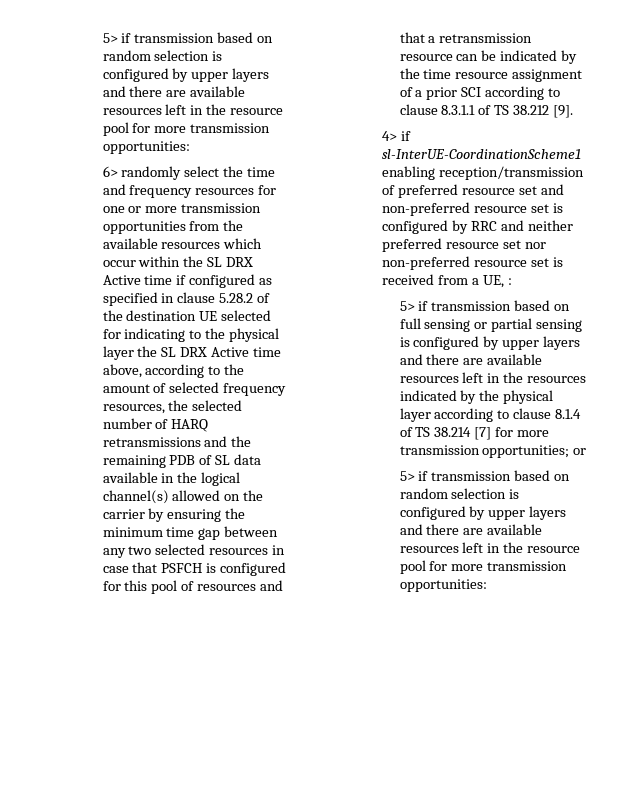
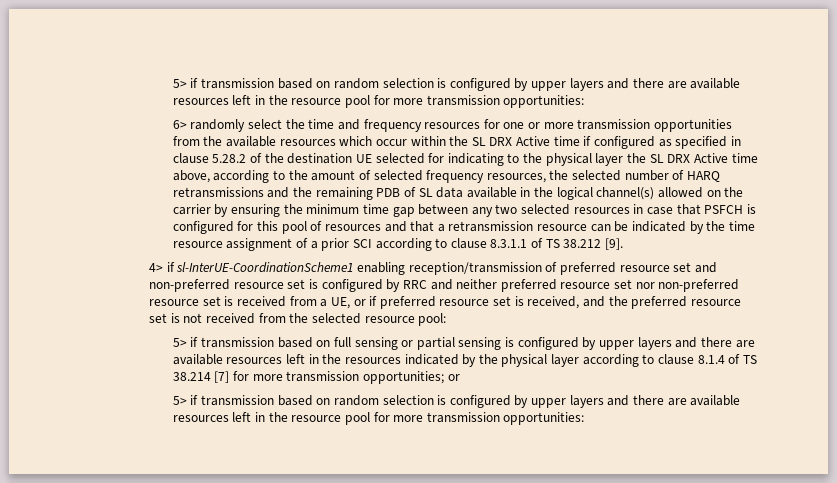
- 4> if sl-InterUE-CoordinationScheme1 enabling reception/transmission of preferred resource set and non-preferred resource set is configured by RRC and neither preferred resource set nor non-preferred resource set is received from a UE, :
+ 4> if sl-InterUE-CoordinationScheme1 enabling reception/transmission of preferred resource set and non-preferred resource set is configured by RRC and neither preferred resource set nor non-preferred resource set is received from a UE, or if preferred resource set is received, and the preferred resource set is not received from the selected resource pool:

